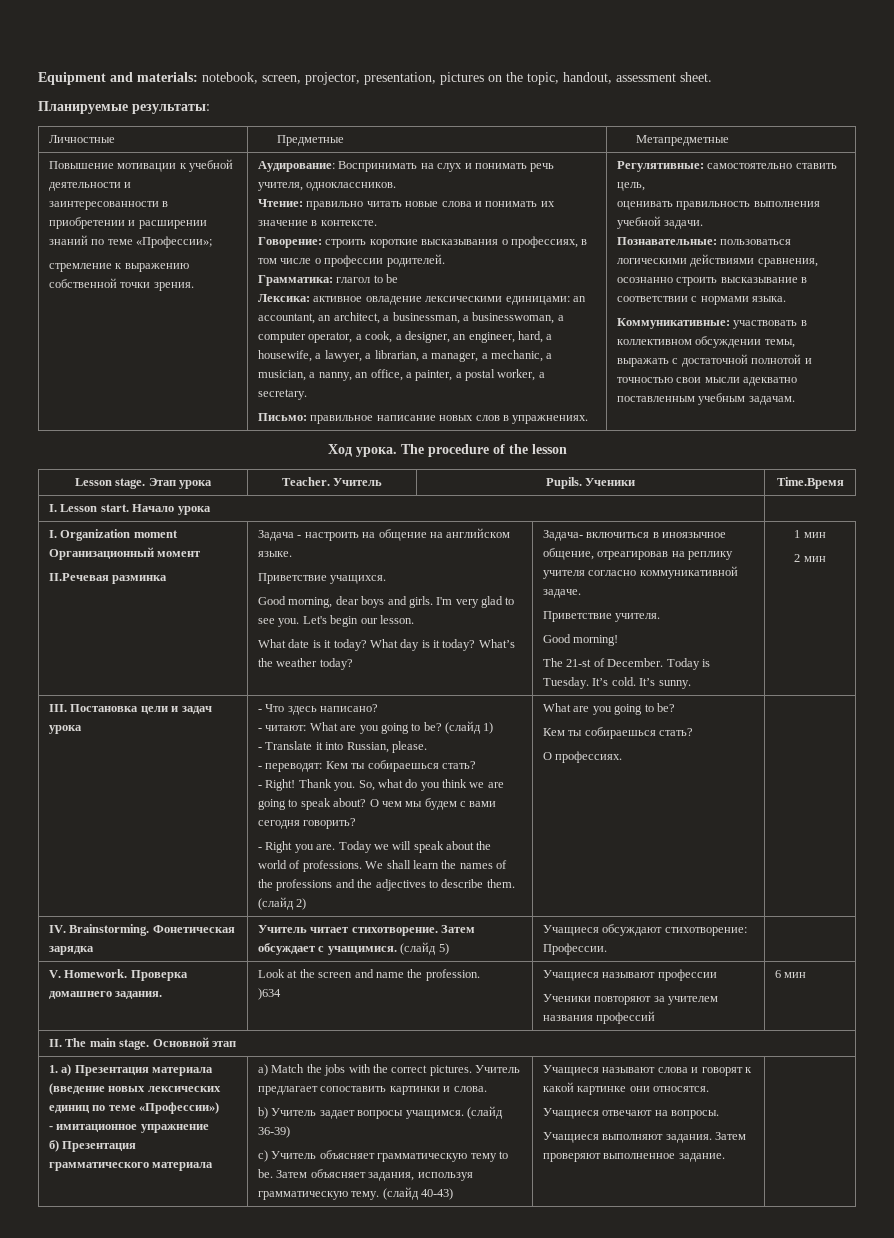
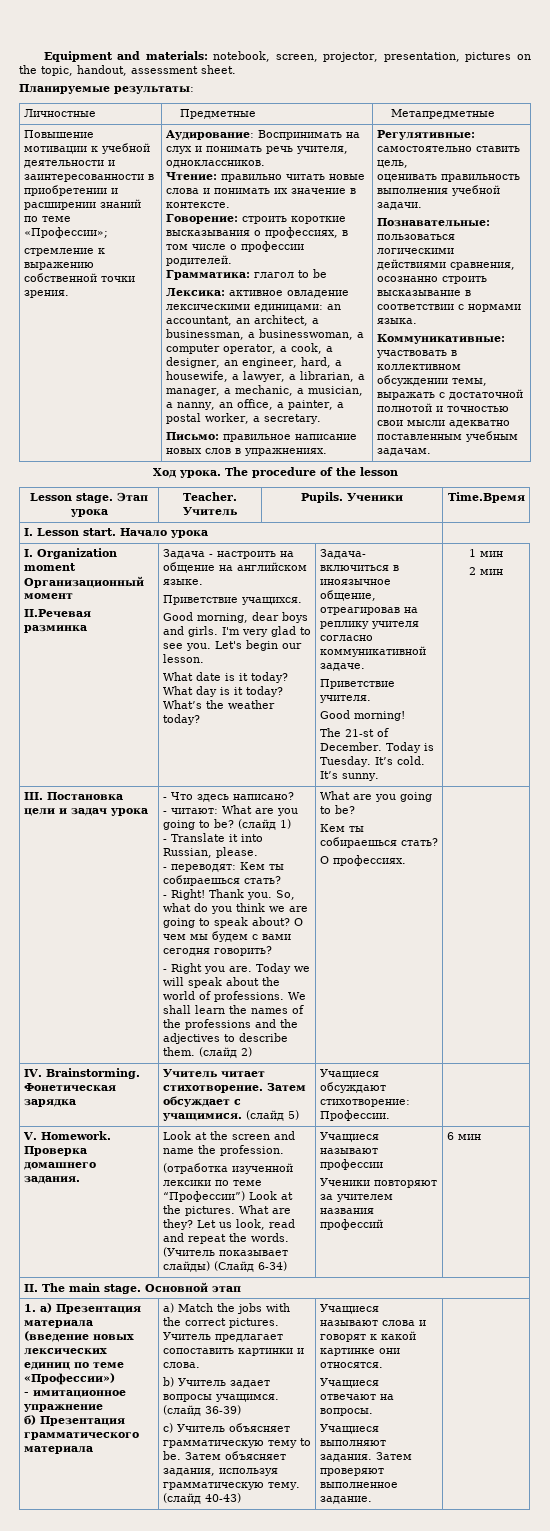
- )634
+ (отработка изученной лексики по теме “Профессии”) Look at the pictures. What are they? Let us look, read and repeat the words. (Учитель показывает слайды) (Слайд 6-34)

